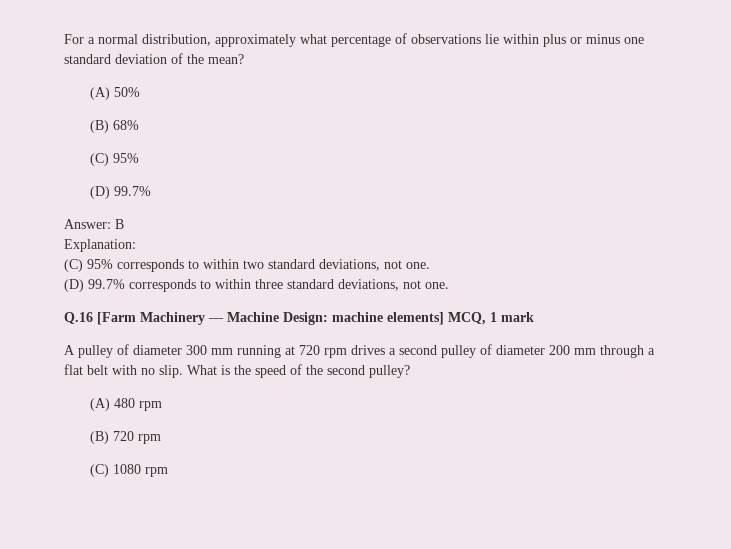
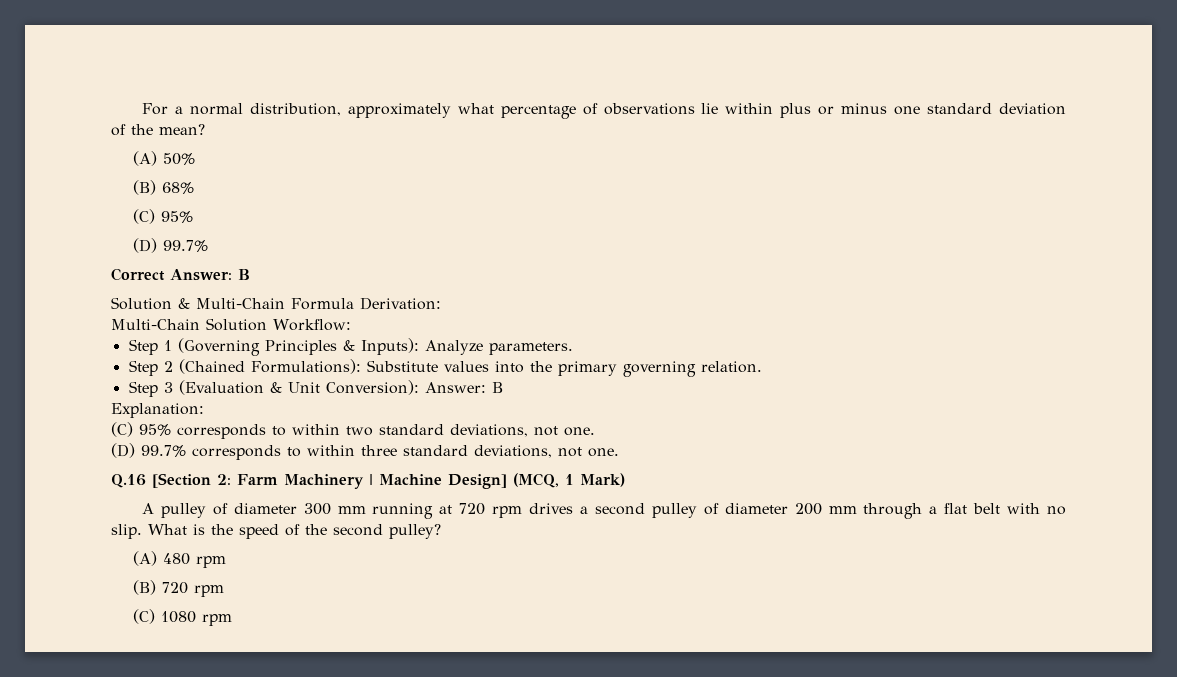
- Answer: B
+ Correct Answer: B
+ Solution & Multi-Chain Formula Derivation:
+ Multi-Chain Solution Workflow:
+ Step 1 (Governing Principles & Inputs): Analyze parameters.
+ Step 2 (Chained Formulations): Substitute values into the primary governing relation.
+ Step 3 (Evaluation & Unit Conversion): Answer: B
- Q.16 [Farm Machinery — Machine Design: machine elements] MCQ, 1 mark
+ Q.16 [Section 2: Farm Machinery | Machine Design] (MCQ, 1 Mark)

